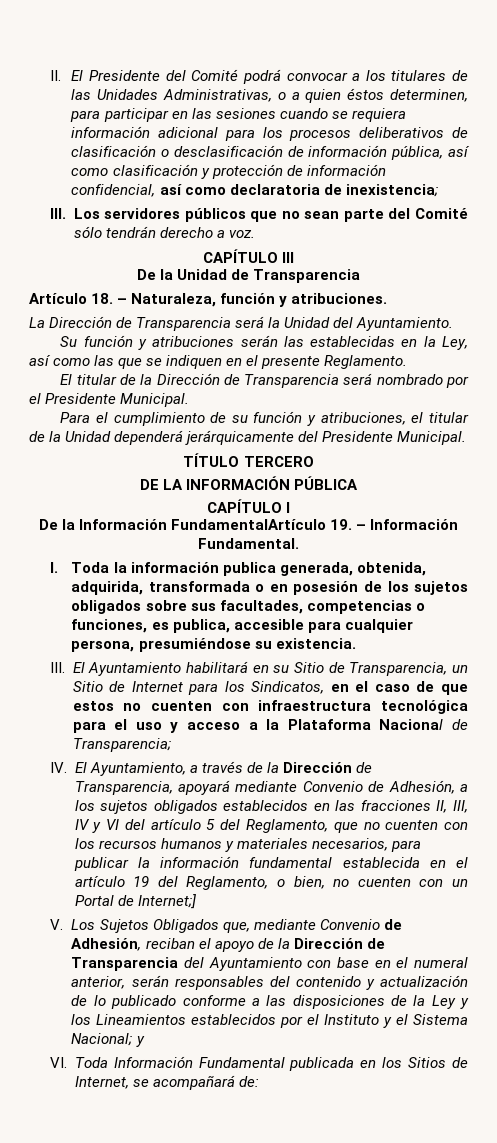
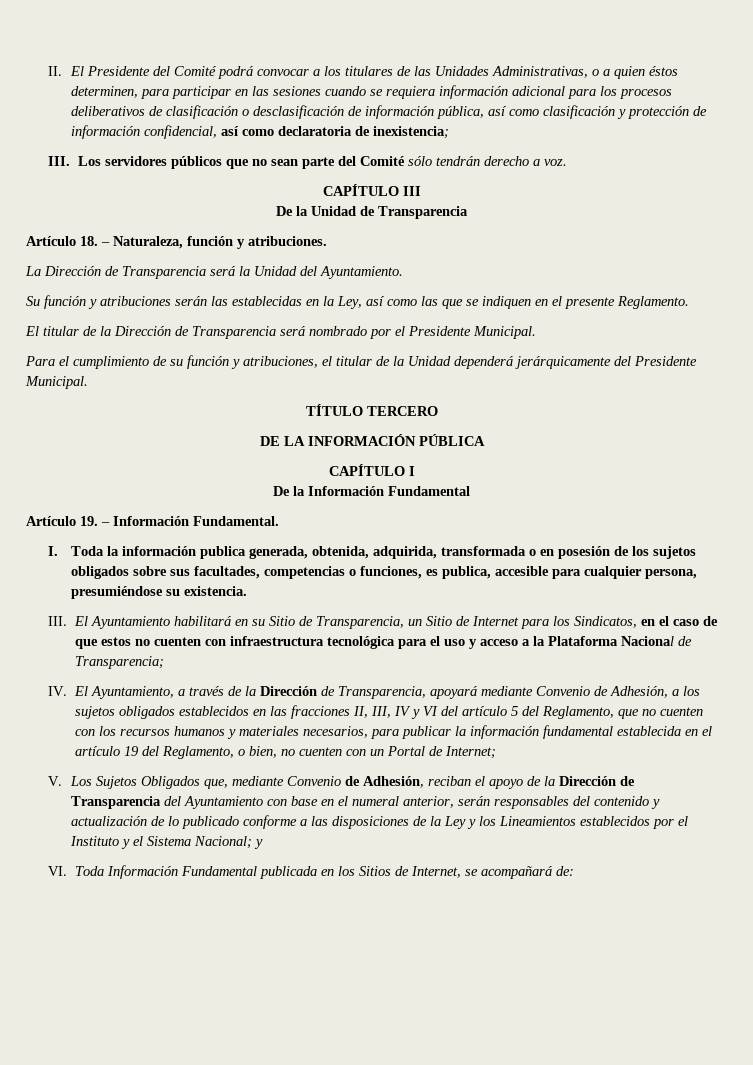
- De la Información FundamentalArtículo 19. – Información Fundamental.
+ De la Información Fundamental
+ Artículo 19. – Información Fundamental.
- IV. El Ayuntamiento, a través de la Dirección de Transparencia, apoyará mediante Convenio de Adhesión, a los sujetos obligados establecidos en las fracciones II, III, IV y VI del artículo 5 del Reglamento, que no cuenten con los recursos humanos y materiales necesarios, para publicar la información fundamental establecida en el artículo 19 del Reglamento, o bien, no cuenten con un Portal de Internet;]
+ IV. El Ayuntamiento, a través de la Dirección de Transparencia, apoyará mediante Convenio de Adhesión, a los sujetos obligados establecidos en las fracciones II, III, IV y VI del artículo 5 del Reglamento, que no cuenten con los recursos humanos y materiales necesarios, para publicar la información fundamental establecida en el artículo 19 del Reglamento, o bien, no cuenten con un Portal de Internet;

